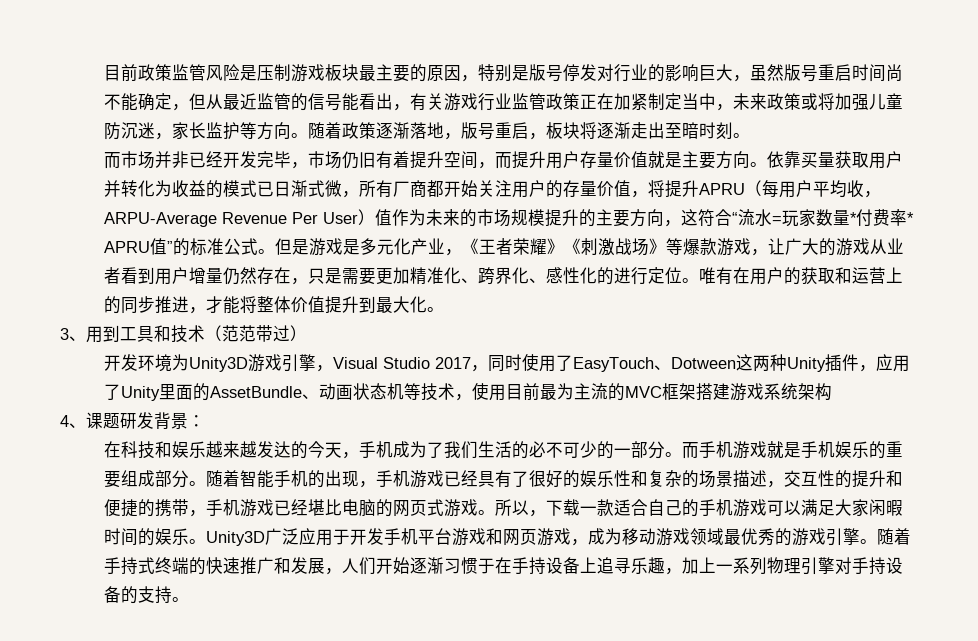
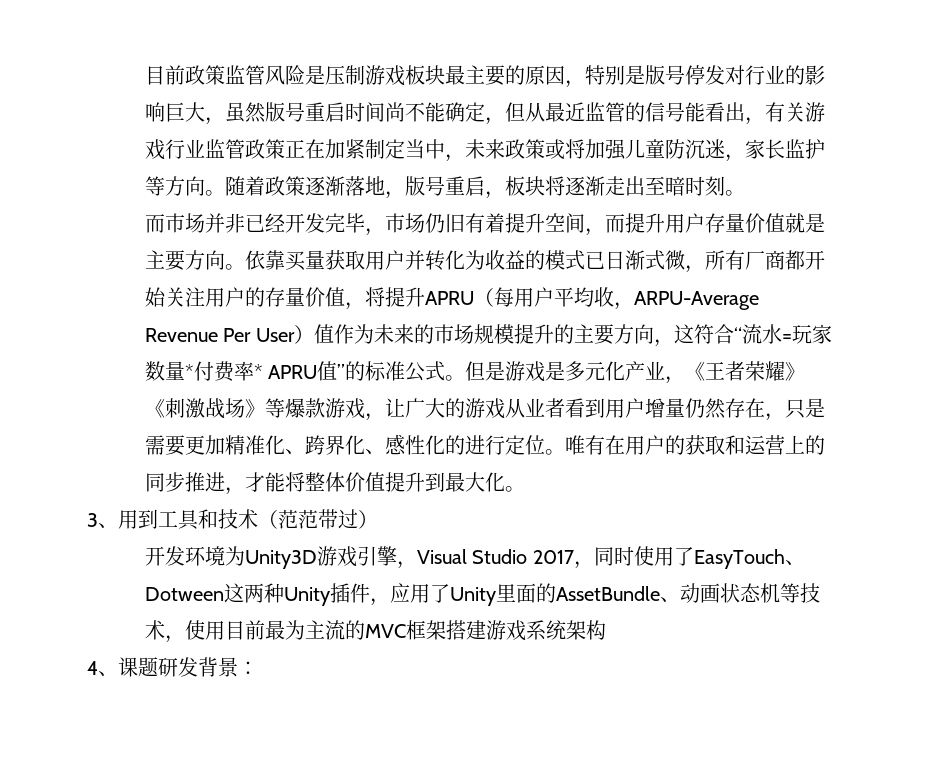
- 在科技和娱乐越来越发达的今天，手机成为了我们生活的必不可少的一部分。而手机游戏就是手机娱乐的重要组成部分。随着智能手机的出现，手机游戏已经具有了很好的娱乐性和复杂的场景描述，交互性的提升和便捷的携带，手机游戏已经堪比电脑的网页式游戏。所以，下载一款适合自己的手机游戏可以满足大家闲暇时间的娱乐。Unity3D广泛应用于开发手机平台游戏和网页游戏，成为移动游戏领域最优秀的游戏引擎。随着手持式终端的快速推广和发展，人们开始逐渐习惯于在手持设备上追寻乐趣，加上一系列物理引擎对手持设备的支持。

